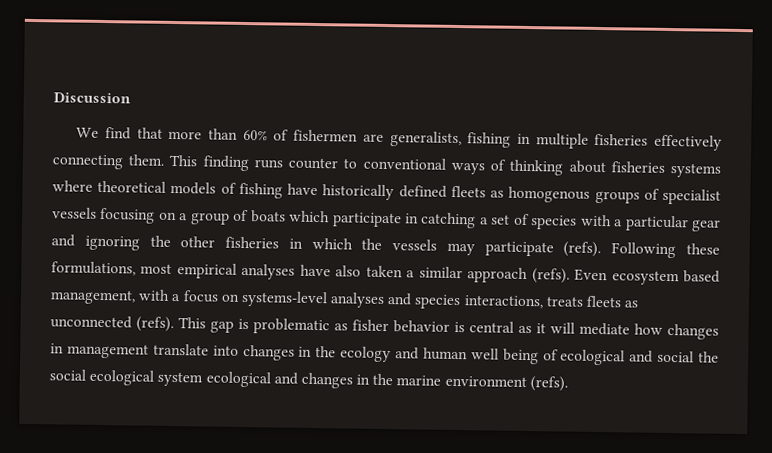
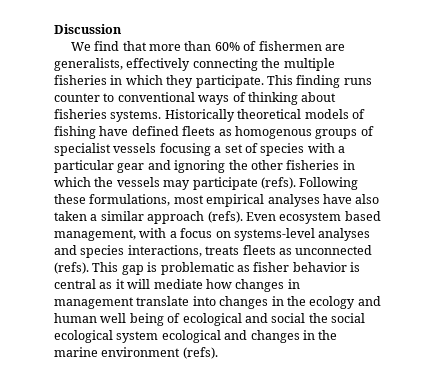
- We find that more than 60% of fishermen are generalists, fishing in multiple fisheries effectively connecting them.
+ We find that more than 60% of fishermen are generalists, effectively connecting the multiple fisheries in which they participate.
- This finding runs counter to conventional ways of thinking about fisheries systems where theoretical models of fishing have historically defined fleets as homogenous groups of specialist vessels focusing on a group of boats which participate in catching a set of species with a particular gear and ignoring the other fisheries in which the vessels may participate (refs).
+ This finding runs counter to conventional ways of thinking about fisheries systems. Historically theoretical models of fishing have defined fleets as homogenous groups of specialist vessels focusing a set of species with a particular gear and ignoring the other fisheries in which the vessels may participate (refs).

